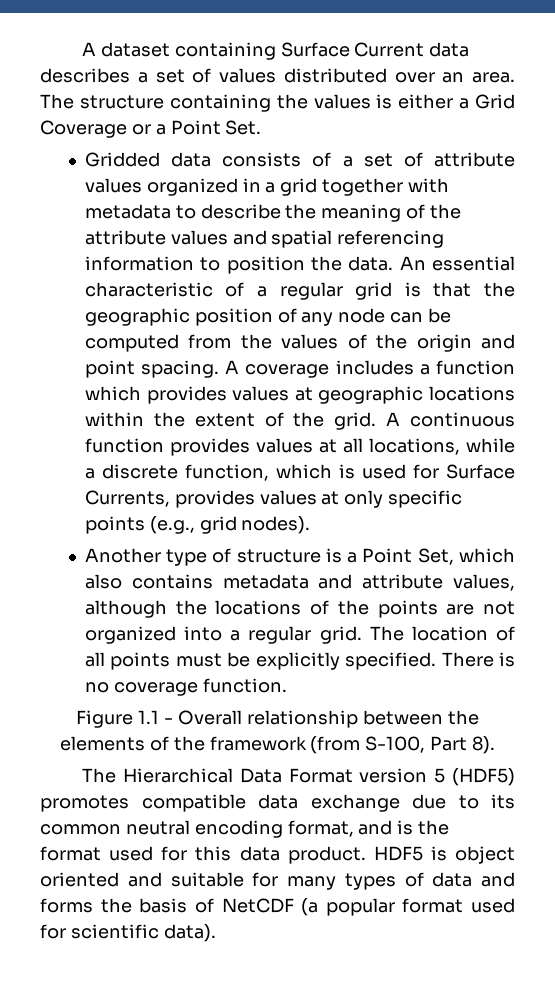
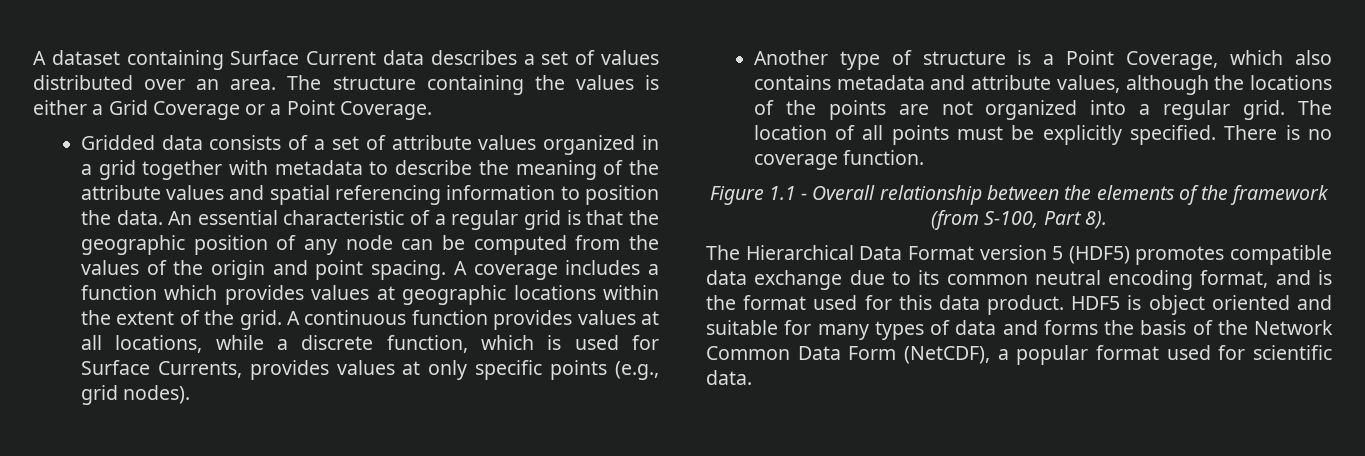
- The structure containing the values is either a Grid Coverage or a Point Set.
+ The structure containing the values is either a Grid Coverage or a Point Coverage.
- Another type of structure is a Point Set, which also contains metadata and attribute values, although the locations of the points are not organized into a regular grid.
+ Another type of structure is a Point Coverage, which also contains metadata and attribute values, although the locations of the points are not organized into a regular grid.
- HDF5 is object oriented and suitable for many types of data and forms the basis of NetCDF (a popular format used for scientific data).
+ HDF5 is object oriented and suitable for many types of data and forms the basis of the Network Common Data Form (NetCDF), a popular format used for scientific data.

